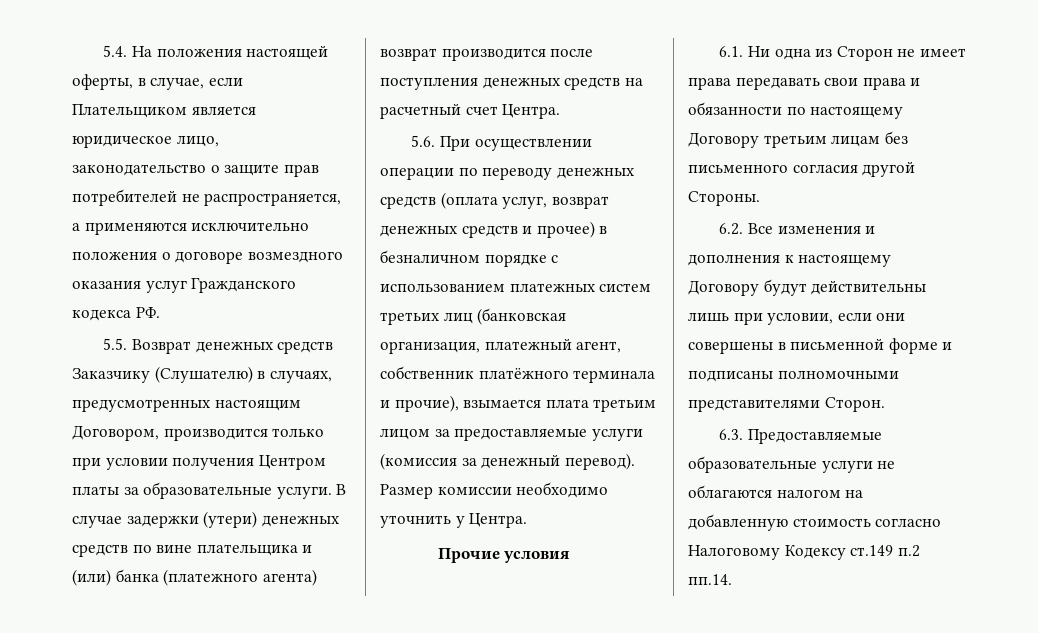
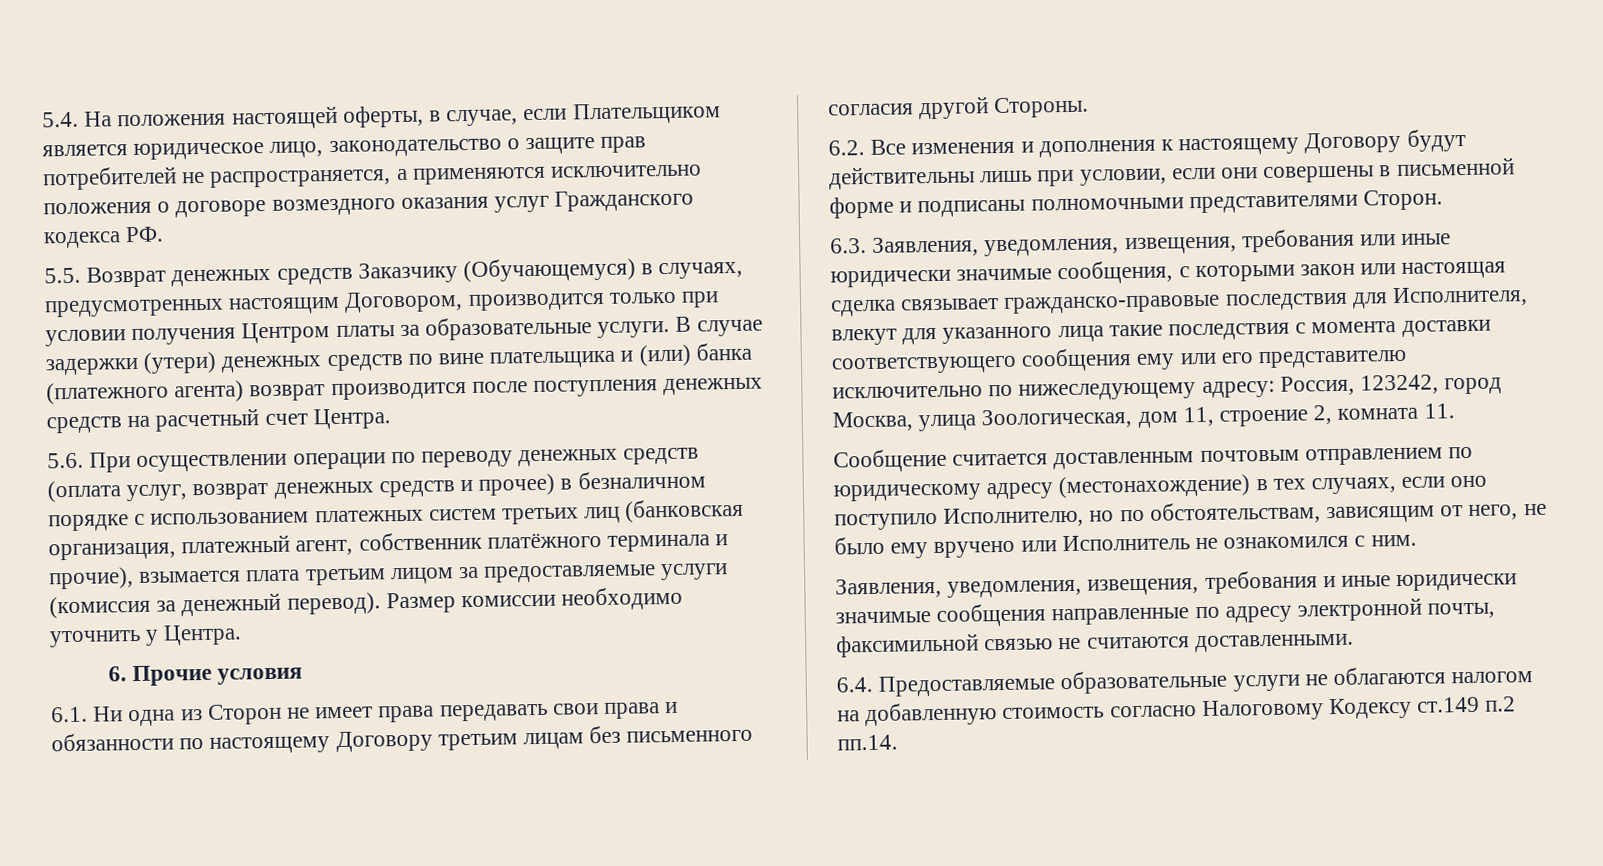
- 5.5. Возврат денежных средств Заказчику (Слушателю) в случаях, предусмотренных настоящим Договором, производится только при условии получения Центром платы за образовательные услуги.
+ 5.5. Возврат денежных средств Заказчику (Обучающемуся) в случаях, предусмотренных настоящим Договором, производится только при условии получения Центром платы за образовательные услуги.
- Прочие условия
+ 6. Прочие условия
- 6.3. Предоставляемые образовательные услуги не облагаются налогом на добавленную стоимость согласно Налоговому Кодексу ст.149 п.2 пп.14.
+ 6.3. Заявления, уведомления, извещения, требования или иные юридически значимые сообщения, с которыми закон или настоящая сделка связывает гражданско-правовые последствия для Исполнителя, влекут для указанного лица такие последствия с момента доставки соответствующего сообщения ему или его представителю исключительно по нижеследующему адресу: Россия, 123242, город Москва, улица Зоологическая, дом 11, строение 2, комната 11.
+ Сообщение считается доставленным почтовым отправлением по юридическому адресу (местонахождение) в тех случаях, если оно поступило Исполнителю, но по обстоятельствам, зависящим от него, не было ему вручено или Исполнитель не ознакомился с ним.
+ Заявления, уведомления, извещения, требования и иные юридически значимые сообщения направленные по адресу электронной почты, факсимильной связью не считаются доставленными.
+ 6.4. Предоставляемые образовательные услуги не облагаются налогом на добавленную стоимость согласно Налоговому Кодексу ст.149 п.2 пп.14.

